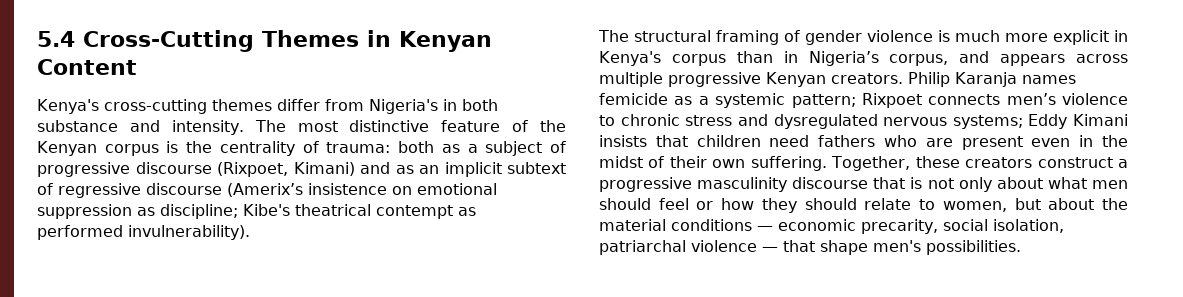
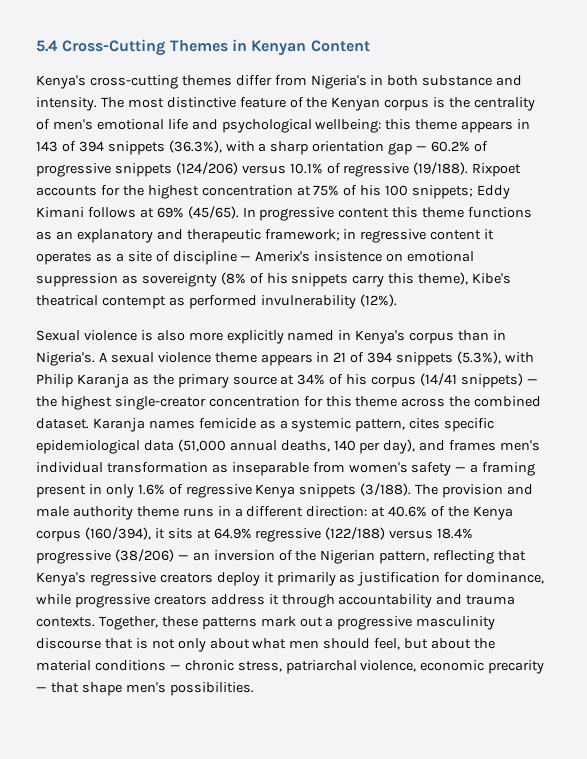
- The most distinctive feature of the Kenyan corpus is the centrality of trauma: both as a subject of progressive discourse (Rixpoet, Kimani) and as an implicit subtext of regressive discourse (Amerix’s insistence on emotional suppression as discipline; Kibe's theatrical contempt as performed invulnerability).
- The structural framing of gender violence is much more explicit in Kenya's corpus than in Nigeria’s corpus, and appears across multiple progressive Kenyan creators. Philip Karanja names femicide as a systemic pattern; Rixpoet connects men’s violence to chronic stress and dysregulated nervous systems; Eddy Kimani insists that children need fathers who are present even in the midst of their own suffering. Together, these creators construct a progressive masculinity discourse that is not only about what men should feel or how they should relate to women, but about the material conditions — economic precarity, social isolation, patriarchal violence — that shape men's possibilities.
+ The most distinctive feature of the Kenyan corpus is the centrality of men's emotional life and psychological wellbeing: this theme appears in 143 of 394 snippets (36.3%), with a sharp orientation gap — 60.2% of progressive snippets (124/206) versus 10.1% of regressive (19/188). Rixpoet accounts for the highest concentration at 75% of his 100 snippets; Eddy Kimani follows at 69% (45/65). In progressive content this theme functions as an explanatory and therapeutic framework; in regressive content it operates as a site of discipline — Amerix's insistence on emotional suppression as sovereignty (8% of his snippets carry this theme), Kibe's theatrical contempt as performed invulnerability (12%).
+ Sexual violence is also more explicitly named in Kenya's corpus than in Nigeria's. A sexual violence theme appears in 21 of 394 snippets (5.3%), with Philip Karanja as the primary source at 34% of his corpus (14/41 snippets) — the highest single-creator concentration for this theme across the combined dataset. Karanja names femicide as a systemic pattern, cites specific epidemiological data (51,000 annual deaths, 140 per day), and frames men's individual transformation as inseparable from women's safety — a framing present in only 1.6% of regressive Kenya snippets (3/188). The provision and male authority theme runs in a different direction: at 40.6% of the Kenya corpus (160/394), it sits at 64.9% regressive (122/188) versus 18.4% progressive (38/206) — an inversion of the Nigerian pattern, reflecting that Kenya's regressive creators deploy it primarily as justification for dominance, while progressive creators address it through accountability and trauma contexts. Together, these patterns mark out a progressive masculinity discourse that is not only about what men should feel, but about the material conditions — chronic stress, patriarchal violence, economic precarity — that shape men's possibilities.

